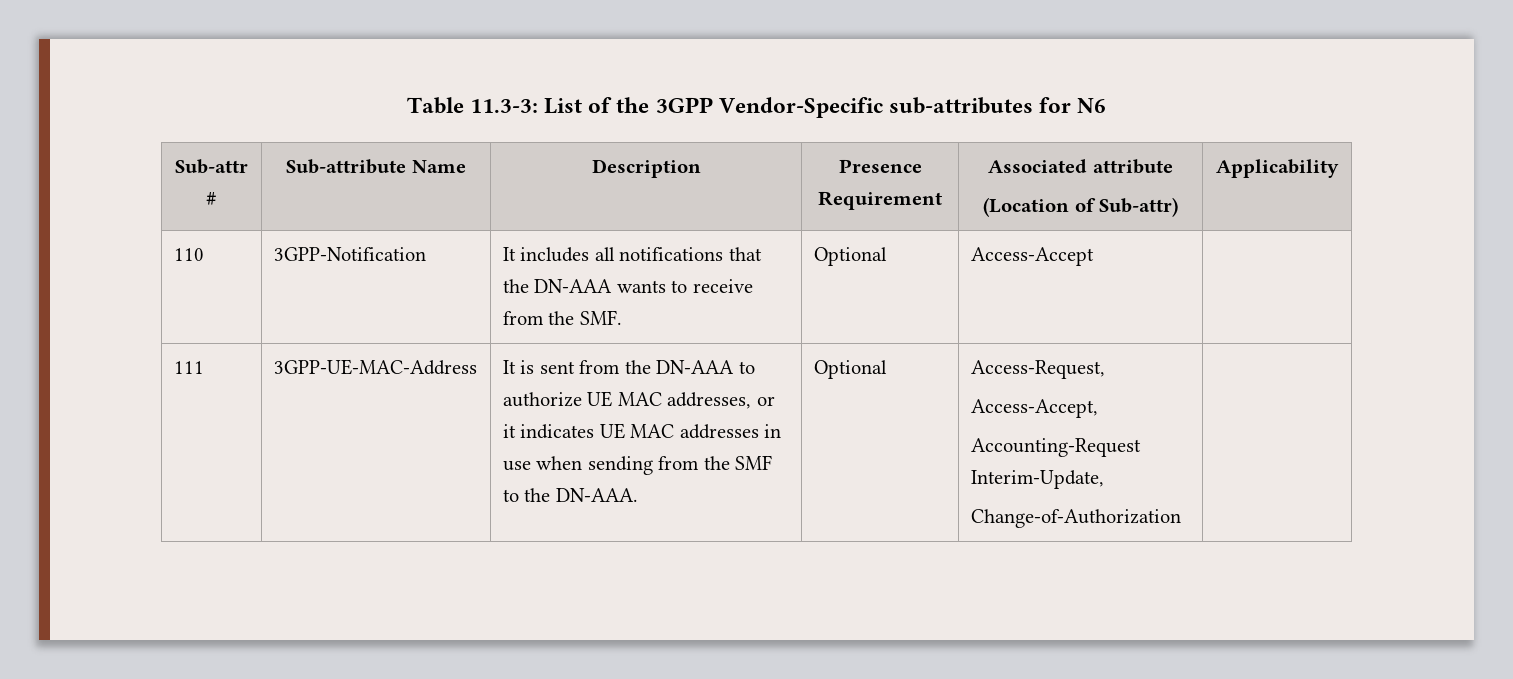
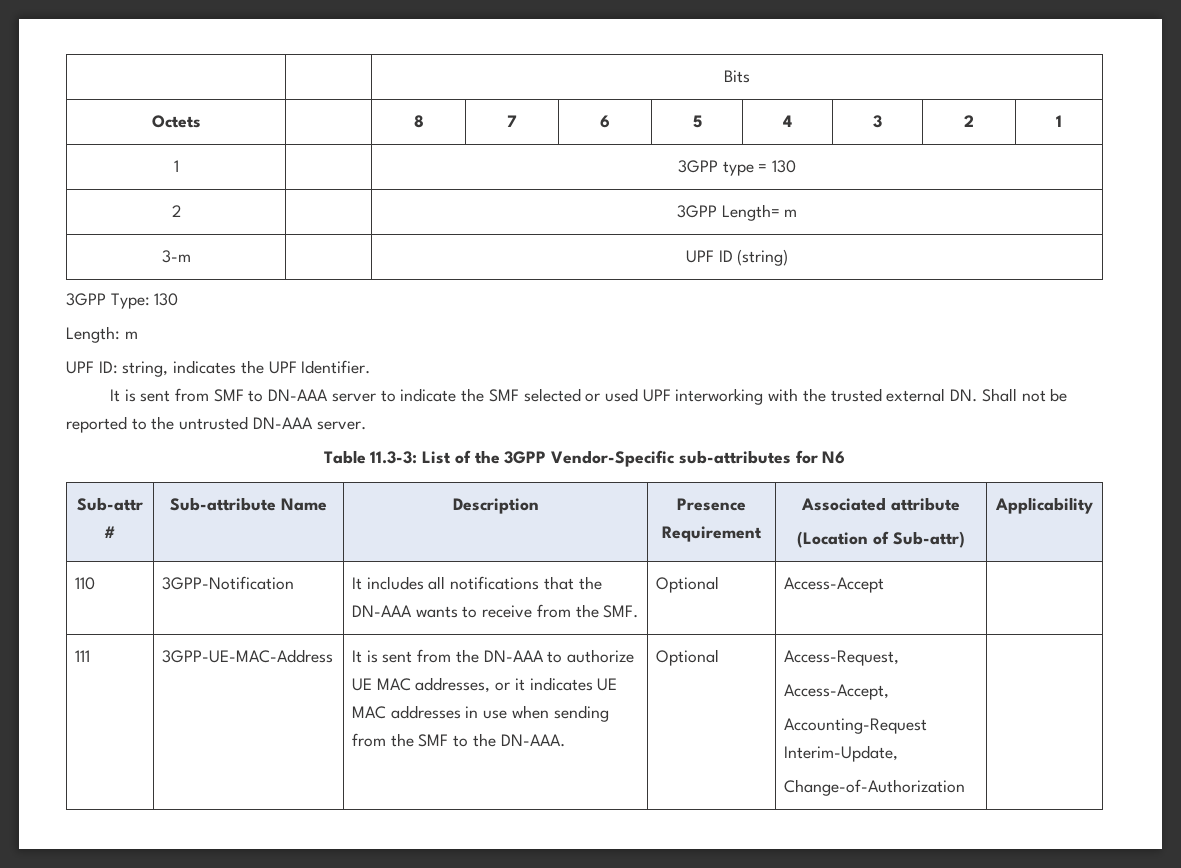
+ | | Bits
+ Octets | | 8 | 7 | 6 | 5 | 4 | 3 | 2 | 1
+ 1 | | 3GPP type = 130
+ 2 | | 3GPP Length= m
+ 3-m | | UPF ID (string)
+ 3GPP Type: 130
+ Length: m
+ UPF ID: string, indicates the UPF Identifier.
+ It is sent from SMF to DN-AAA server to indicate the SMF selected or used UPF interworking with the trusted external DN. Shall not be reported to the untrusted DN-AAA server.

